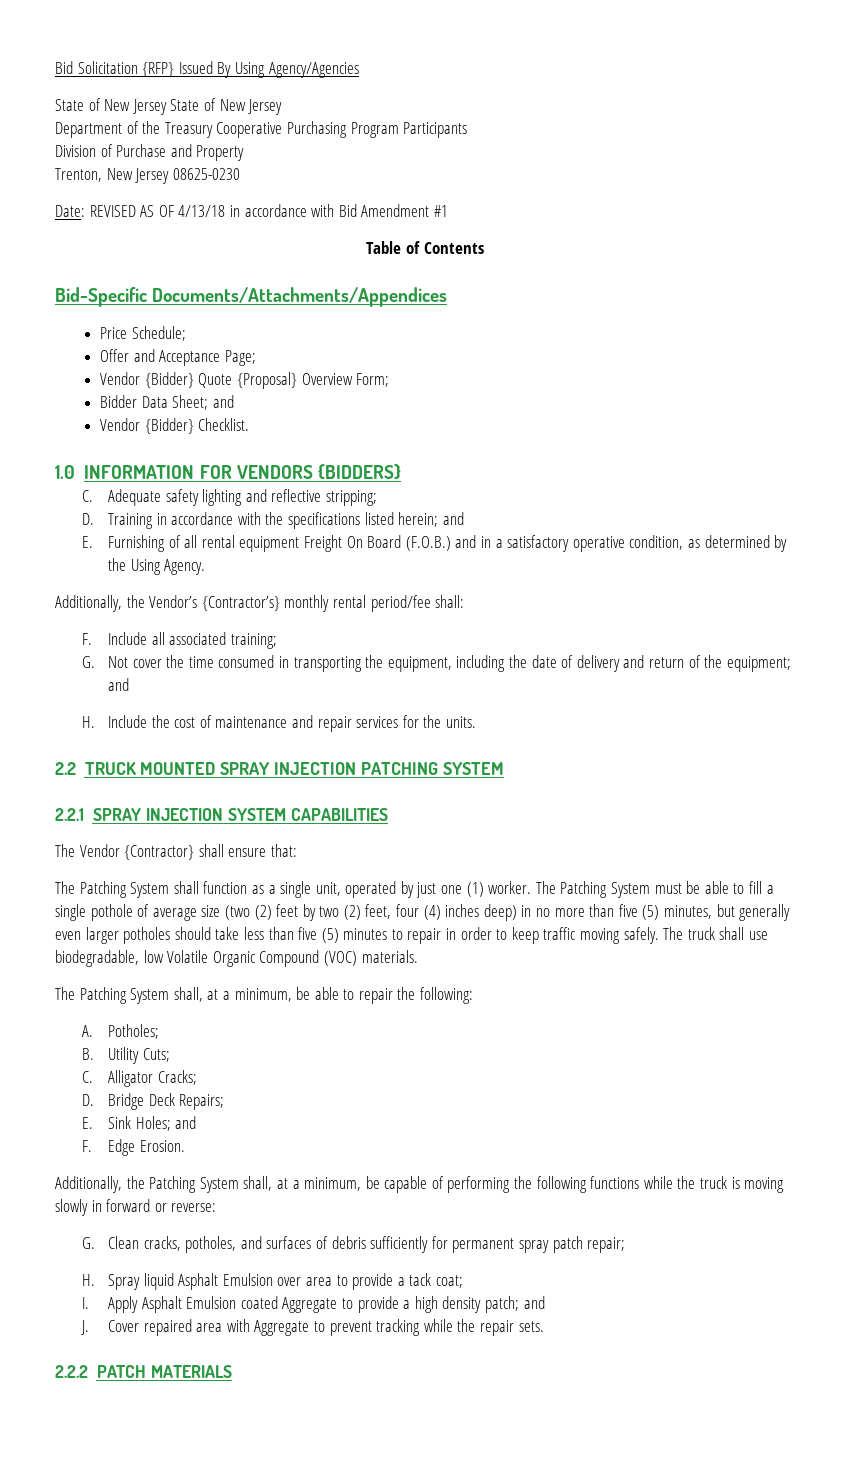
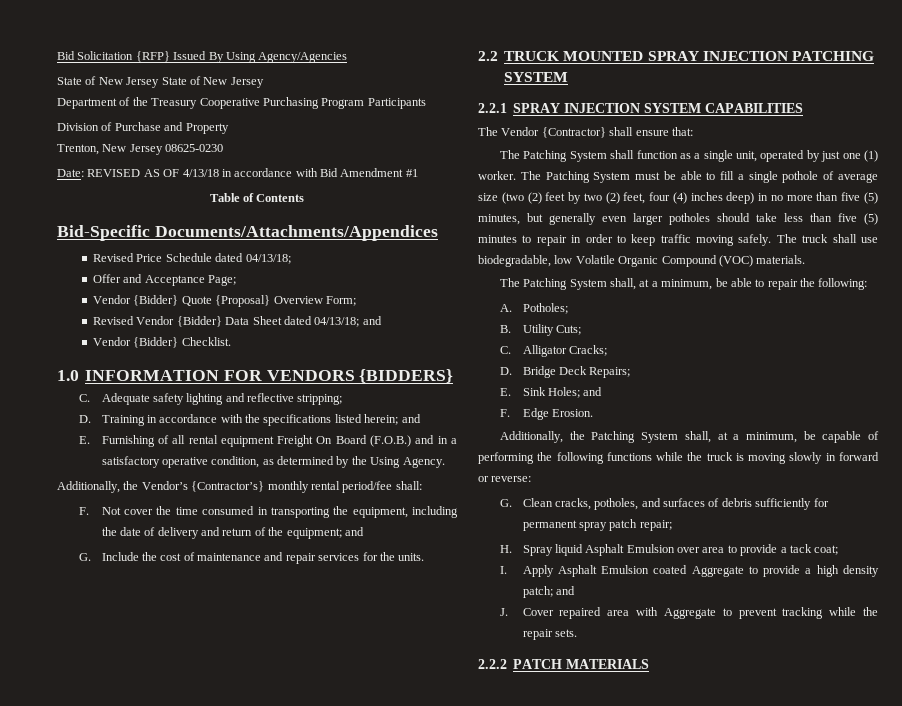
- Price Schedule;
+ Revised Price Schedule dated 04/13/18;
- Bidder Data Sheet; and
+ Revised Vendor {Bidder} Data Sheet dated 04/13/18; and
- F. Include all associated training;
- G. Not cover the time consumed in transporting the equipment, including the date of delivery and return of the equipment; and
+ F. Not cover the time consumed in transporting the equipment, including the date of delivery and return of the equipment; and
- H. Include the cost of maintenance and repair services for the units.
+ G. Include the cost of maintenance and repair services for the units.

